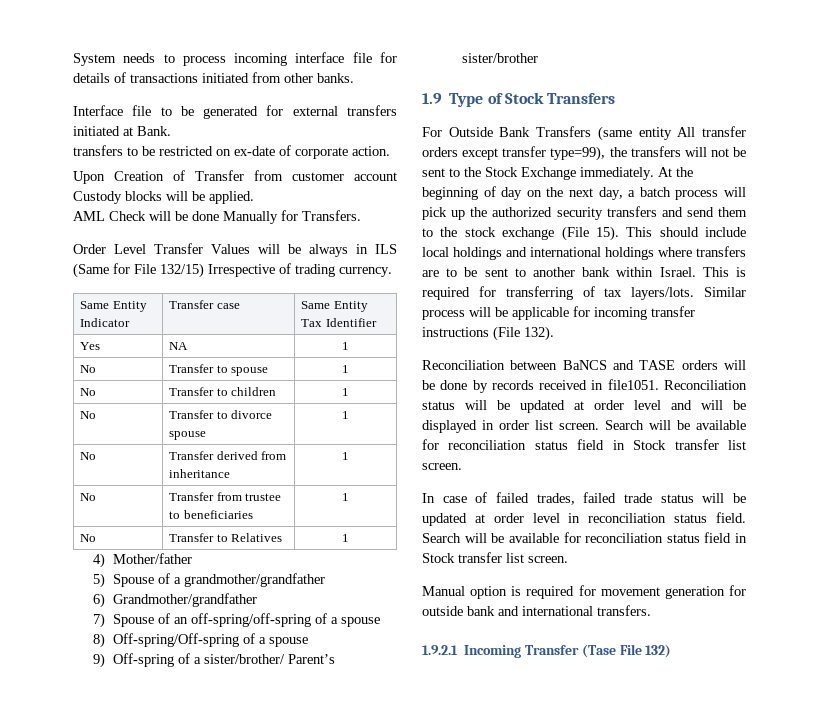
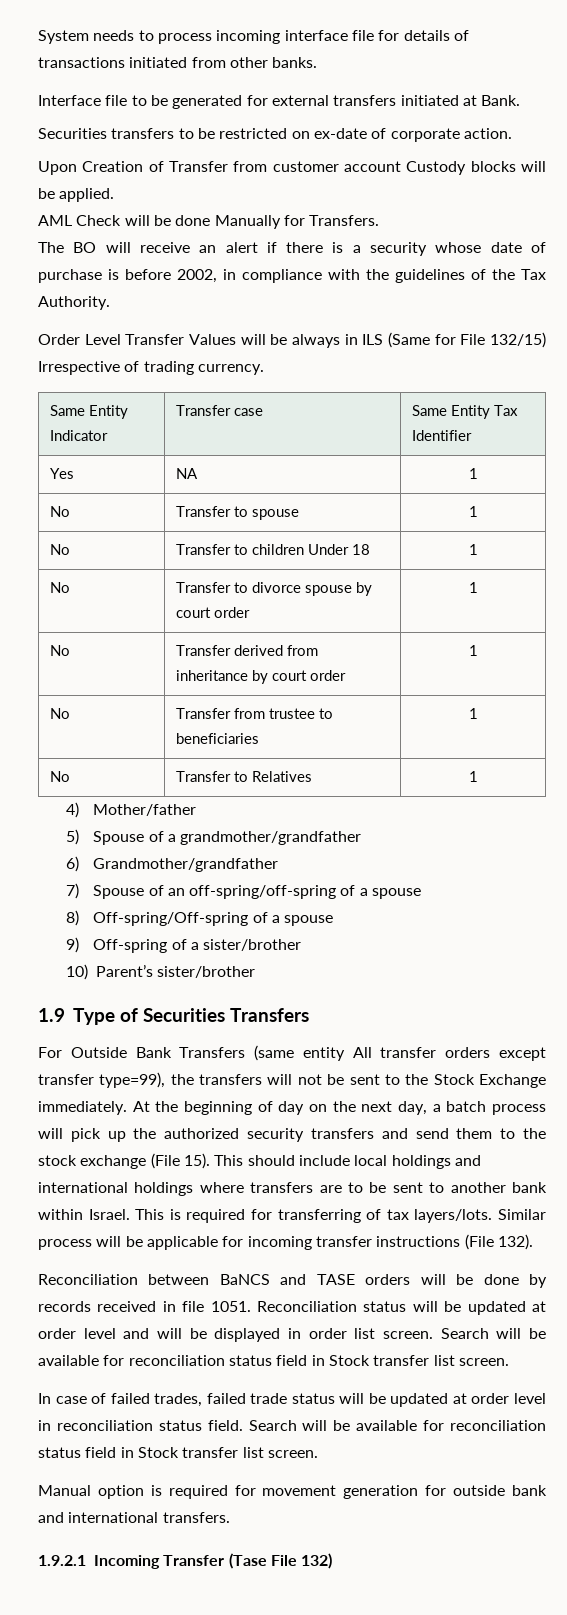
- transfers to be restricted on ex-date of corporate action.
+ Securities transfers to be restricted on ex-date of corporate action.
+ The BO will receive an alert if there is a security whose date of purchase is before 2002, in compliance with the guidelines of the Tax Authority.
- No | Transfer to children | 1
+ No | Transfer to children Under 18 | 1
- No | Transfer to divorce spouse | 1
+ No | Transfer to divorce spouse by court order | 1
- No | Transfer derived from inheritance | 1
+ No | Transfer derived from inheritance by court order | 1
- 9) Off-spring of a sister/brother/ Parent’s sister/brother
+ 9) Off-spring of a sister/brother
+ 10) Parent’s sister/brother
- 1.9 Type of Stock Transfers
+ 1.9 Type of Securities Transfers
- Reconciliation between BaNCS and TASE orders will be done by records received in file1051.
+ Reconciliation between BaNCS and TASE orders will be done by records received in file 1051.

